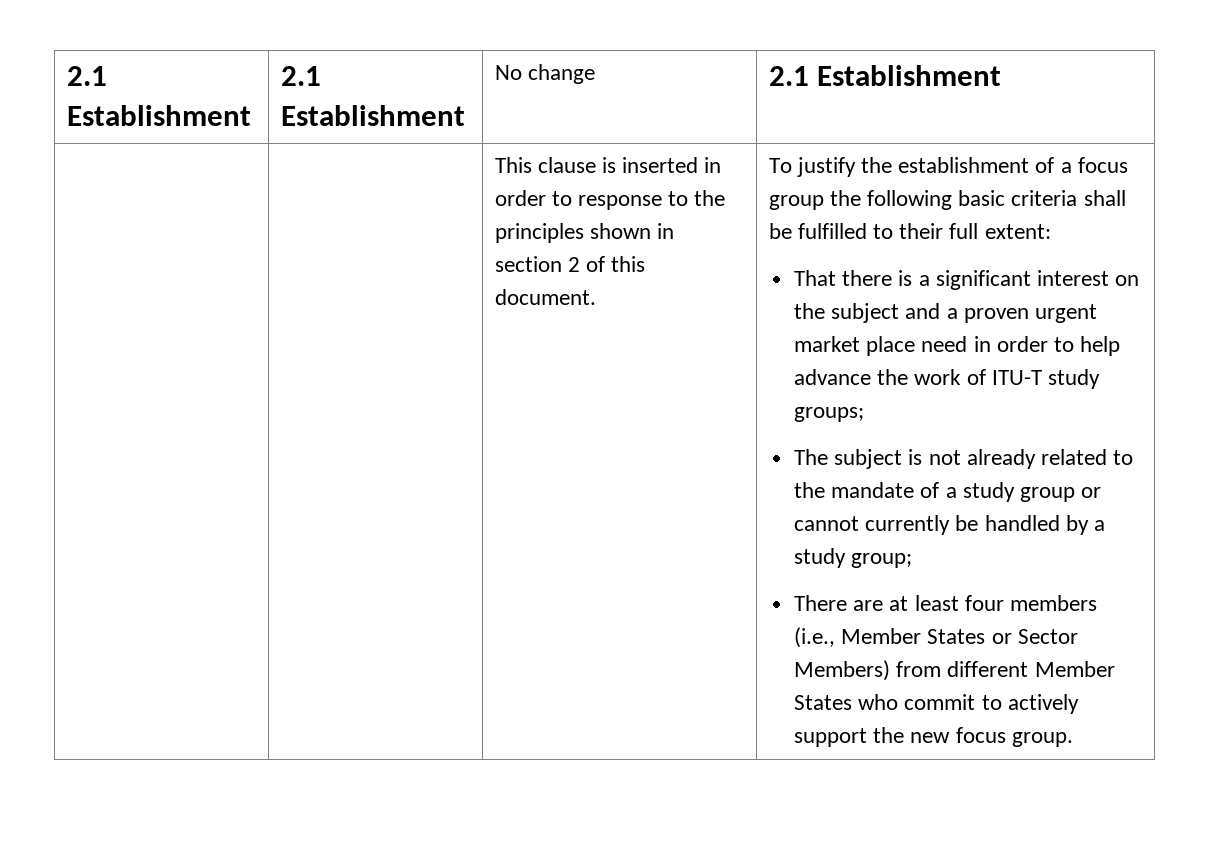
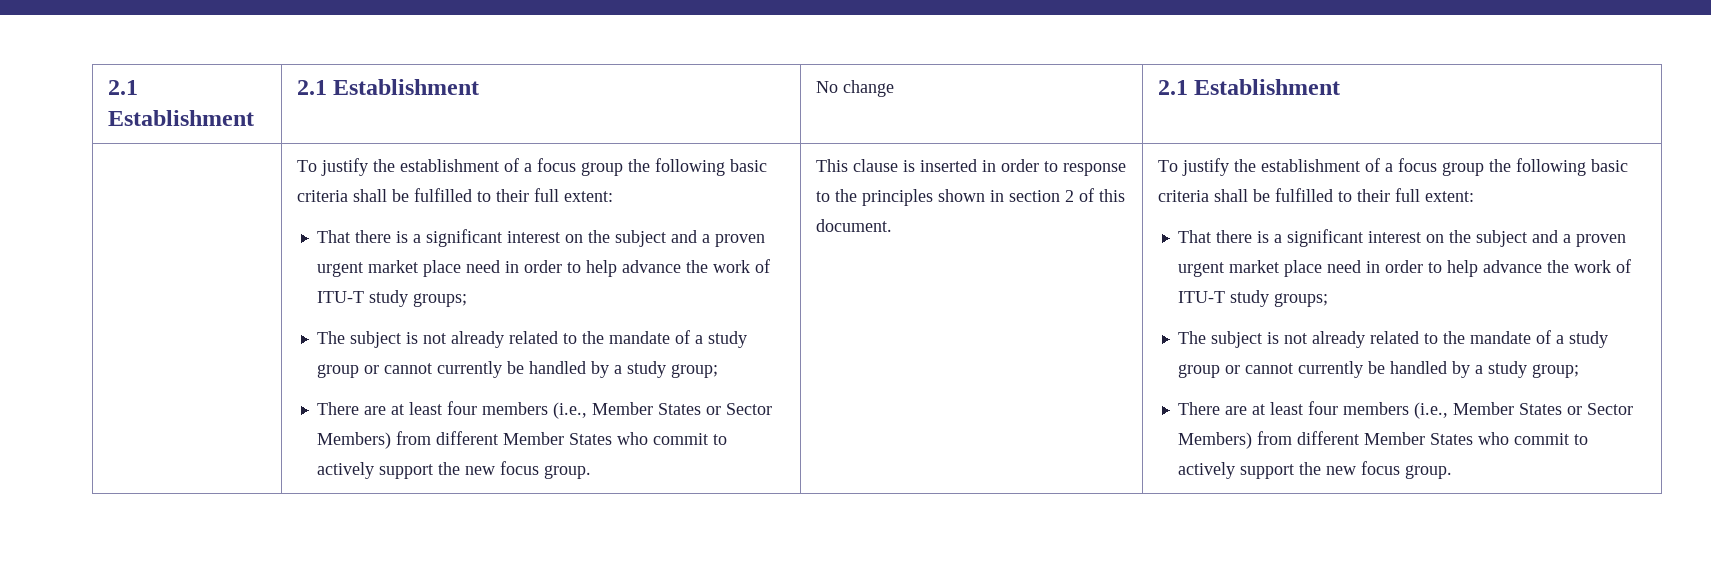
  2.1 Establishment | 2.1 Establishment | No change | 2.1 Establishment
+ | To justify the establishment of a focus group the following basic criteria shall be fulfilled to their full extent:
+ That there is a significant interest on the subject and a proven urgent market place need in order to help advance the work of ITU-T study groups;
+ The subject is not already related to the mandate of a study group or cannot currently be handled by a study group;
+ There are at least four members (i.e., Member States or Sector Members) from different Member States who commit to actively support the new focus group.

